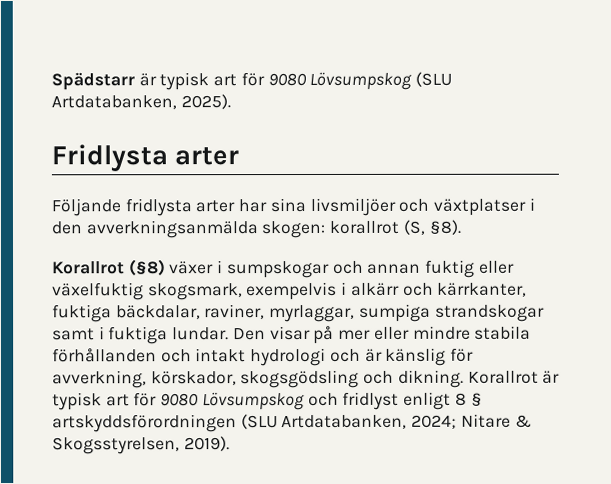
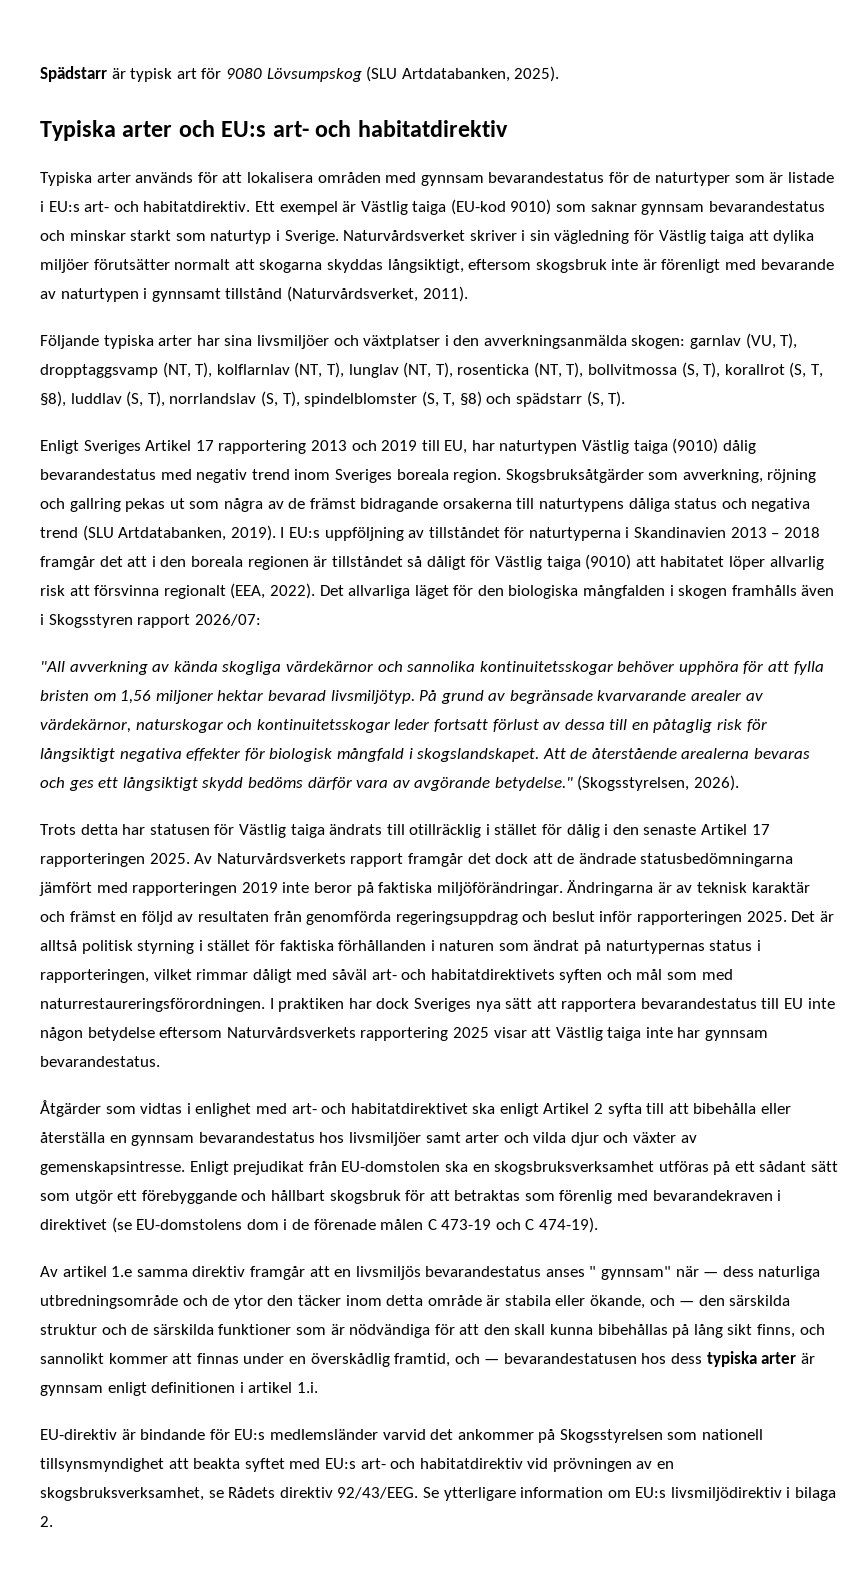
- Fridlysta arter
+ Typiska arter och EU:s art- och habitatdirektiv
+ Typiska arter används för att lokalisera områden med gynnsam bevarandestatus för de naturtyper som är listade i EU:s art- och habitatdirektiv. Ett exempel är Västlig taiga (EU-kod 9010) som saknar gynnsam bevarandestatus och minskar starkt som naturtyp i Sverige. Naturvårdsverket skriver i sin vägledning för Västlig taiga att dylika miljöer förutsätter normalt att skogarna skyddas långsiktigt, eftersom skogsbruk inte är förenligt med bevarande av naturtypen i gynnsamt tillstånd (Naturvårdsverket, 2011).
- Följande fridlysta arter har sina livsmiljöer och växtplatser i den avverkningsanmälda skogen: korallrot (S, §8).
- Korallrot (§8) växer i sumpskogar och annan fuktig eller växelfuktig skogsmark, exempelvis i alkärr och kärrkanter, fuktiga bäckdalar, raviner, myrlaggar, sumpiga strandskogar samt i fuktiga lundar. Den visar på mer eller mindre stabila förhållanden och intakt hydrologi och är känslig för avverkning, körskador, skogsgödsling och dikning. Korallrot är typisk art för 9080 Lövsumpskog och fridlyst enligt 8 § artskyddsförordningen (SLU Artdatabanken, 2024; Nitare & Skogsstyrelsen, 2019).
+ Följande typiska arter har sina livsmiljöer och växtplatser i den avverkningsanmälda skogen: garnlav (VU, T), dropptaggsvamp (NT, T), kolflarnlav (NT, T), lunglav (NT, T), rosenticka (NT, T), bollvitmossa (S, T), korallrot (S, T, §8), luddlav (S, T), norrlandslav (S, T), spindelblomster (S, T, §8) och spädstarr (S, T).
+ Enligt Sveriges Artikel 17 rapportering 2013 och 2019 till EU, har naturtypen Västlig taiga (9010) dålig bevarandestatus med negativ trend inom Sveriges boreala region. Skogsbruksåtgärder som avverkning, röjning och gallring pekas ut som några av de främst bidragande orsakerna till naturtypens dåliga status och negativa trend (SLU Artdatabanken, 2019). I EU:s uppföljning av tillståndet för naturtyperna i Skandinavien 2013 – 2018 framgår det att i den boreala regionen är tillståndet så dåligt för Västlig taiga (9010) att habitatet löper allvarlig risk att försvinna regionalt (EEA, 2022). Det allvarliga läget för den biologiska mångfalden i skogen framhålls även i Skogsstyren rapport 2026/07:
+ "All avverkning av kända skogliga värdekärnor och sannolika kontinuitetsskogar behöver upphöra för att fylla bristen om 1,56 miljoner hektar bevarad livsmiljötyp. På grund av begränsade kvarvarande arealer av värdekärnor, naturskogar och kontinuitetsskogar leder fortsatt förlust av dessa till en påtaglig risk för långsiktigt negativa effekter för biologisk mångfald i skogslandskapet. Att de återstående arealerna bevaras och ges ett långsiktigt skydd bedöms därför vara av avgörande betydelse." (Skogsstyrelsen, 2026).
+ Trots detta har statusen för Västlig taiga ändrats till otillräcklig i stället för dålig i den senaste Artikel 17 rapporteringen 2025. Av Naturvårdsverkets rapport framgår det dock att de ändrade statusbedömningarna jämfört med rapporteringen 2019 inte beror på faktiska miljöförändringar. Ändringarna är av teknisk karaktär och främst en följd av resultaten från genomförda regeringsuppdrag och beslut inför rapporteringen 2025. Det är alltså politisk styrning i stället för faktiska förhållanden i naturen som ändrat på naturtypernas status i rapporteringen, vilket rimmar dåligt med såväl art- och habitatdirektivets syften och mål som med naturrestaureringsförordningen. I praktiken har dock Sveriges nya sätt att rapportera bevarandestatus till EU inte någon betydelse eftersom Naturvårdsverkets rapportering 2025 visar att Västlig taiga inte har gynnsam bevarandestatus.
+ Åtgärder som vidtas i enlighet med art- och habitatdirektivet ska enligt Artikel 2 syfta till att bibehålla eller återställa en gynnsam bevarandestatus hos livsmiljöer samt arter och vilda djur och växter av gemenskapsintresse. Enligt prejudikat från EU-domstolen ska en skogsbruksverksamhet utföras på ett sådant sätt som utgör ett förebyggande och hållbart skogsbruk för att betraktas som förenlig med bevarandekraven i direktivet (se EU-domstolens dom i de förenade målen C 473-19 och C 474-19).
+ Av artikel 1.e samma direktiv framgår att en livsmiljös bevarandestatus anses " gynnsam" när — dess naturliga utbredningsområde och de ytor den täcker inom detta område är stabila eller ökande, och — den särskilda struktur och de särskilda funktioner som är nödvändiga för att den skall kunna bibehållas på lång sikt finns, och sannolikt kommer att finnas under en överskådlig framtid, och — bevarandestatusen hos dess typiska arter är gynnsam enligt definitionen i artikel 1.i.
+ EU-direktiv är bindande för EU:s medlemsländer varvid det ankommer på Skogsstyrelsen som nationell tillsynsmyndighet att beakta syftet med EU:s art- och habitatdirektiv vid prövningen av en skogsbruksverksamhet, se Rådets direktiv 92/43/EEG. Se ytterligare information om EU:s livsmiljödirektiv i bilaga 2.

